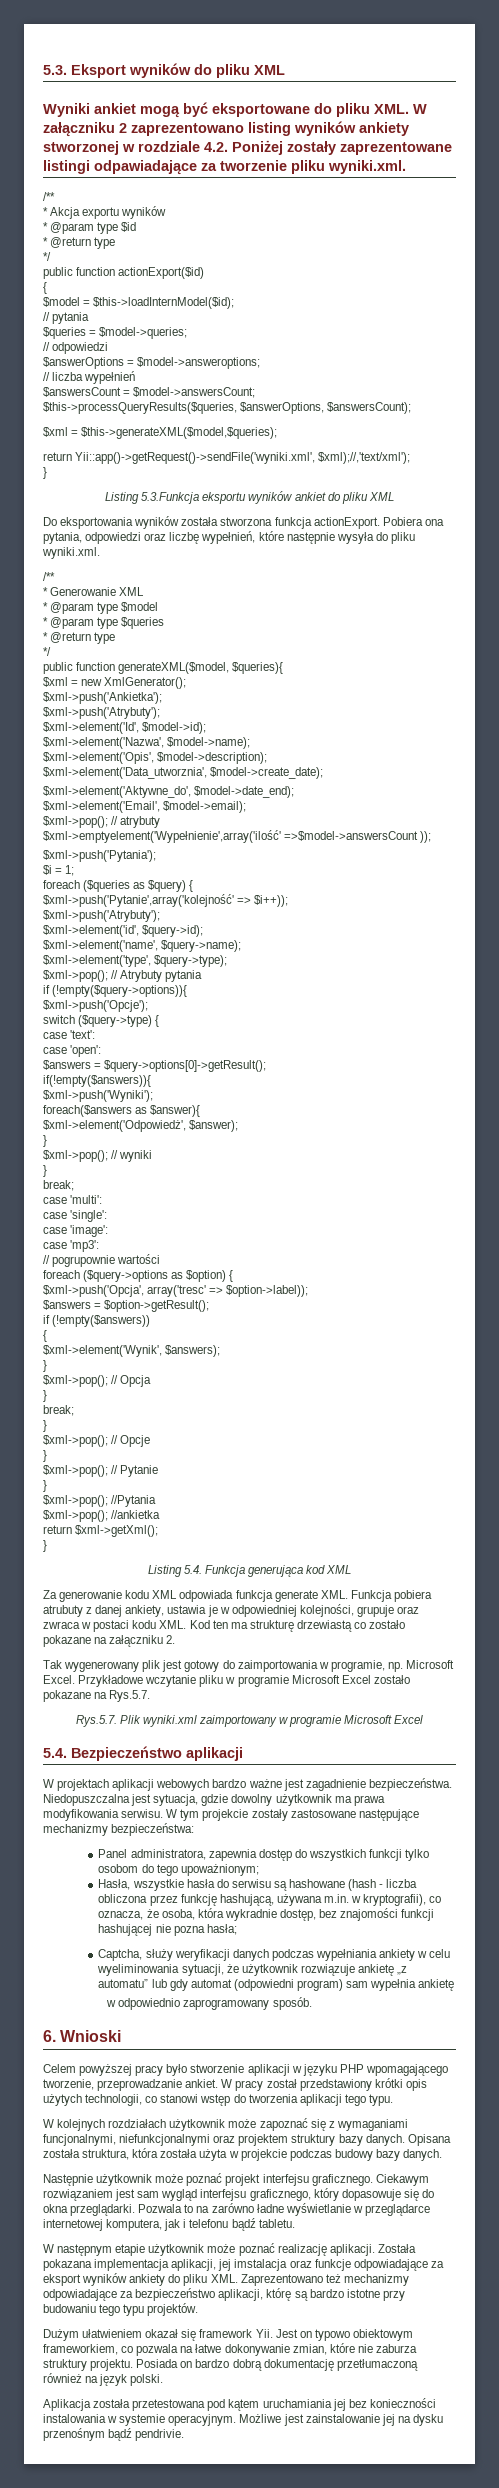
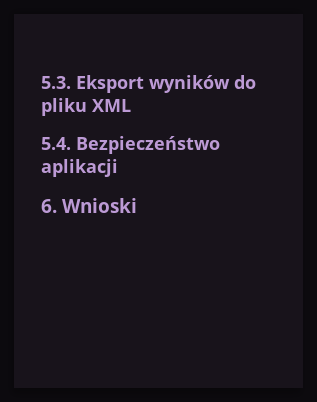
- Wyniki ankiet mogą być eksportowane do pliku XML. W załączniku 2 zaprezentowano listing wyników ankiety stworzonej w rozdziale 4.2. Poniżej zostały zaprezentowane listingi odpawiadające za tworzenie pliku wyniki.xml.
- /**
- * Akcja exportu wyników
- * @param type $id
- * @return type
- */
- public function actionExport($id)
- {
- $model = $this->loadInternModel($id);
- // pytania
- $queries = $model->queries;
- // odpowiedzi
- $answerOptions = $model->answeroptions;
- // liczba wypełnień
- $answersCount = $model->answersCount;
- $this->processQueryResults($queries, $answerOptions, $answersCount);
- $xml = $this->generateXML($model,$queries);
- return Yii::app()->getRequest()->sendFile('wyniki.xml', $xml);//,'text/xml');
- }
- Listing 5.3.Funkcja eksportu wyników ankiet do pliku XML
- Do eksportowania wyników została stworzona funkcja actionExport. Pobiera ona pytania, odpowiedzi oraz liczbę wypełnień, które następnie wysyła do pliku wyniki.xml.
- /**
- * Generowanie XML
- * @param type $model
- * @param type $queries
- * @return type
- */
- public function generateXML($model, $queries){
- $xml = new XmlGenerator();
- $xml->push('Ankietka');
- $xml->push('Atrybuty');
- $xml->element('Id', $model->id);
- $xml->element('Nazwa', $model->name);
- $xml->element('Opis', $model->description);
- $xml->element('Data_utworznia', $model->create_date);
- $xml->element('Aktywne_do', $model->date_end);
- $xml->element('Email', $model->email);
- $xml->pop(); // atrybuty
- $xml->emptyelement('Wypełnienie',array('ilość' =>$model->answersCount ));
- $xml->push('Pytania');
- $i = 1;
- foreach ($queries as $query) {
- $xml->push('Pytanie',array('kolejność' => $i++));
- $xml->push('Atrybuty');
- $xml->element('id', $query->id);
- $xml->element('name', $query->name);
- $xml->element('type', $query->type);
- $xml->pop(); // Atrybuty pytania
- if (!empty($query->options)){
- $xml->push('Opcje');
- switch ($query->type) {
- case 'text':
- case 'open':
- $answers = $query->options[0]->getResult();
- if(!empty($answers)){
- $xml->push('Wyniki');
- foreach($answers as $answer){
- $xml->element('Odpowiedż', $answer);
- }
- $xml->pop(); // wyniki
- }
- break;
- case 'multi':
- case 'single':
- case 'image':
- case 'mp3':
- // pogrupownie wartości
- foreach ($query->options as $option) {
- $xml->push('Opcja', array('tresc' => $option->label));
- $answers = $option->getResult();
- if (!empty($answers))
- {
- $xml->element('Wynik', $answers);
- }
- $xml->pop(); // Opcja
- }
- break;
- }
- $xml->pop(); // Opcje
- }
- $xml->pop(); // Pytanie
- }
- $xml->pop(); //Pytania
- $xml->pop(); //ankietka
- return $xml->getXml();
- }
- Listing 5.4. Funkcja generująca kod XML
- Za generowanie kodu XML odpowiada funkcja generate XML. Funkcja pobiera atrubuty z danej ankiety, ustawia je w odpowiedniej kolejności, grupuje oraz zwraca w postaci kodu XML. Kod ten ma strukturę drzewiastą co zostało pokazane na załączniku 2.
- Tak wygenerowany plik jest gotowy do zaimportowania w programie, np. Microsoft Excel. Przykładowe wczytanie pliku w programie Microsoft Excel zostało pokazane na Rys.5.7.
- Rys.5.7. Plik wyniki.xml zaimportowany w programie Microsoft Excel
  5.4. Bezpieczeństwo aplikacji
- W projektach aplikacji webowych bardzo ważne jest zagadnienie bezpieczeństwa. Niedopuszczalna jest sytuacja, gdzie dowolny użytkownik ma prawa modyfikowania serwisu. W tym projekcie zostały zastosowane następujące mechanizmy bezpieczeństwa:
- Panel administratora, zapewnia dostęp do wszystkich funkcji tylko osobom do tego upoważnionym;
- Hasła, wszystkie hasła do serwisu są hashowane (hash - liczba obliczona przez funkcję hashującą, używana m.in. w kryptografii), co oznacza, że osoba, która wykradnie dostęp, bez znajomości funkcji hashującej nie pozna hasła;
- Captcha, służy weryfikacji danych podczas wypełniania ankiety w celu wyeliminowania sytuacji, że użytkownik rozwiązuje ankietę „z automatu” lub gdy automat (odpowiedni program) sam wypełnia ankietę
- w odpowiednio zaprogramowany sposób.
  6. Wnioski
- Celem powyższej pracy było stworzenie aplikacji w języku PHP wpomagającego tworzenie, przeprowadzanie ankiet. W pracy został przedstawiony krótki opis użytych technologii, co stanowi wstęp do tworzenia aplikacji tego typu.
- W kolejnych rozdziałach użytkownik może zapoznać się z wymaganiami funcjonalnymi, niefunkcjonalnymi oraz projektem struktury bazy danych. Opisana została struktura, która została użyta w projekcie podczas budowy bazy danych.
- Następnie użytkownik może poznać projekt interfejsu graficznego. Ciekawym rozwiązaniem jest sam wygląd interfejsu graficznego, który dopasowuje się do okna przeglądarki. Pozwala to na zarówno ładne wyświetlanie w przeglądarce internetowej komputera, jak i telefonu bądź tabletu.
- W następnym etapie użytkownik może poznać realizację aplikacji. Została pokazana implementacja aplikacji, jej imstalacja oraz funkcje odpowiadające za eksport wyników ankiety do pliku XML. Zaprezentowano też mechanizmy odpowiadające za bezpieczeństwo aplikacji, którę są bardzo istotne przy budowaniu tego typu projektów.
- Dużym ułatwieniem okazał się framework Yii. Jest on typowo obiektowym frameworkiem, co pozwala na łatwe dokonywanie zmian, które nie zaburza struktury projektu. Posiada on bardzo dobrą dokumentację przetłumaczoną również na język polski.
- Aplikacja została przetestowana pod kątem uruchamiania jej bez konieczności instalowania w systemie operacyjnym. Możliwe jest zainstalowanie jej na dysku przenośnym bądź pendrivie.

